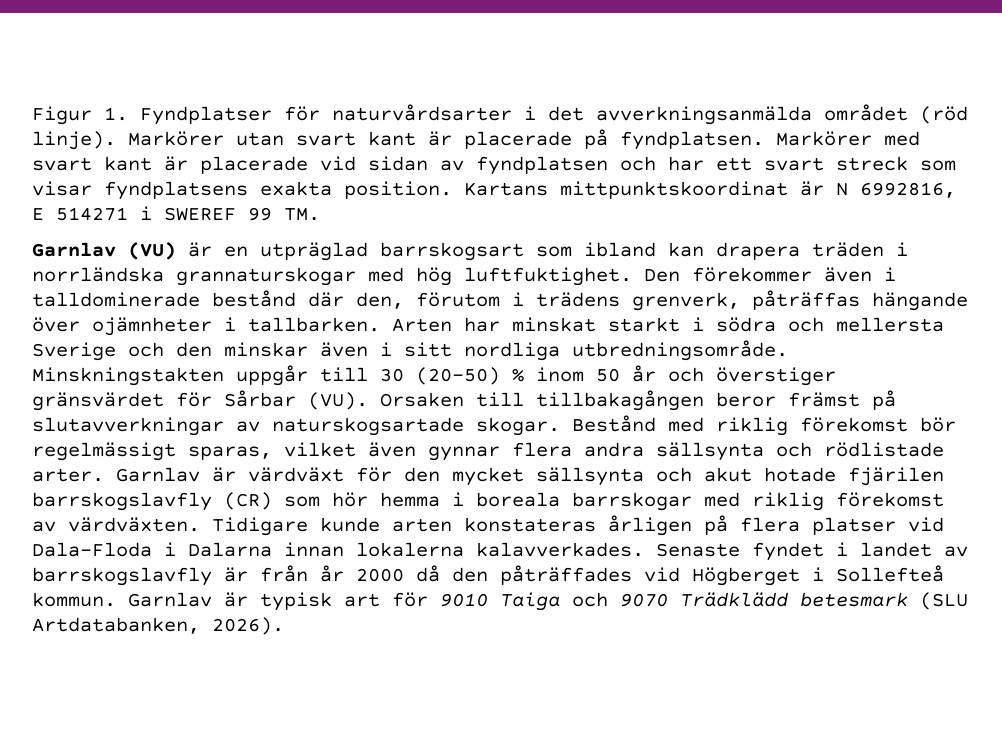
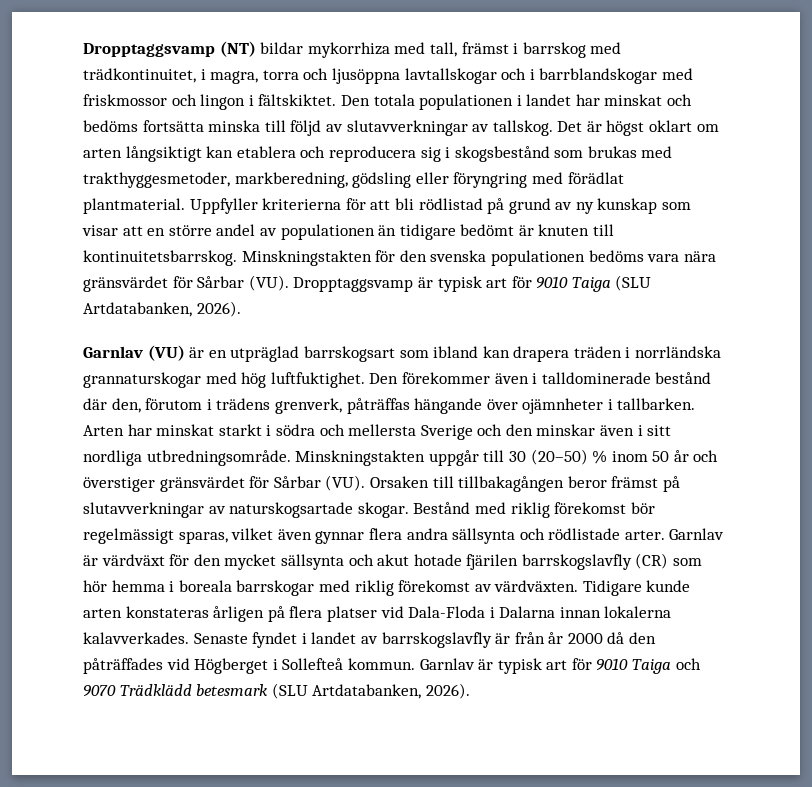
- Figur 1. Fyndplatser för naturvårdsarter i det avverkningsanmälda området (röd linje). Markörer utan svart kant är placerade på fyndplatsen. Markörer med svart kant är placerade vid sidan av fyndplatsen och har ett svart streck som visar fyndplatsens exakta position. Kartans mittpunktskoordinat är N 6992816, E 514271 i SWEREF 99 TM.
+ Dropptaggsvamp (NT) bildar mykorrhiza med tall, främst i barrskog med trädkontinuitet, i magra, torra och ljusöppna lavtallskogar och i barrblandskogar med friskmossor och lingon i fältskiktet. Den totala populationen i landet har minskat och bedöms fortsätta minska till följd av slutavverkningar av tallskog. Det är högst oklart om arten långsiktigt kan etablera och reproducera sig i skogsbestånd som brukas med trakthyggesmetoder, markberedning, gödsling eller föryngring med förädlat plantmaterial. Uppfyller kriterierna för att bli rödlistad på grund av ny kunskap som visar att en större andel av populationen än tidigare bedömt är knuten till kontinuitetsbarrskog. Minskningstakten för den svenska populationen bedöms vara nära gränsvärdet för Sårbar (VU). Dropptaggsvamp är typisk art för 9010 Taiga (SLU Artdatabanken, 2026).

